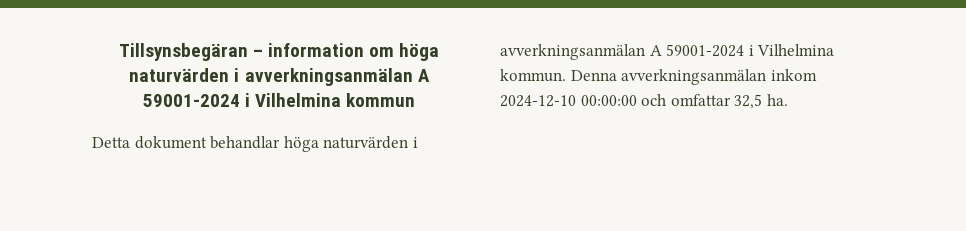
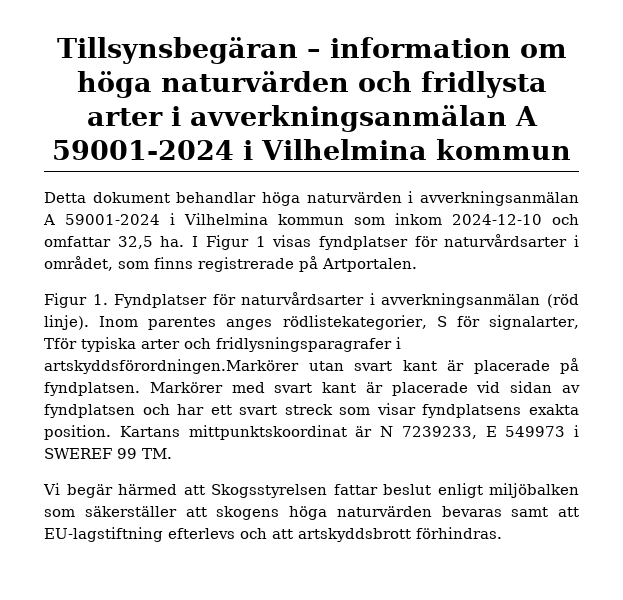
- Tillsynsbegäran – information om höga naturvärden i avverkningsanmälan A 59001-2024 i Vilhelmina kommun
+ Tillsynsbegäran – information om höga naturvärden och fridlysta arter i avverkningsanmälan A 59001-2024 i Vilhelmina kommun
- Detta dokument behandlar höga naturvärden i avverkningsanmälan A 59001-2024 i Vilhelmina kommun. Denna avverkningsanmälan inkom 2024-12-10 00:00:00 och omfattar 32,5 ha.
+ Detta dokument behandlar höga naturvärden i avverkningsanmälan A 59001-2024 i Vilhelmina kommun som inkom 2024-12-10 och omfattar 32,5 ha.
+ I Figur 1 visas fyndplatser för naturvårdsarter i området, som finns registrerade på Artportalen.
+ Figur 1. Fyndplatser för naturvårdsarter i avverkningsanmälan (röd linje). Inom parentes anges rödlistekategorier, S för signalarter, Tför typiska arter och fridlysningsparagrafer i artskyddsförordningen.Markörer utan svart kant är placerade på fyndplatsen. Markörer med svart kant är placerade vid sidan av fyndplatsen och har ett svart streck som visar fyndplatsens exakta position. Kartans mittpunktskoordinat är N 7239233, E 549973 i SWEREF 99 TM.
+ Vi begär härmed att Skogsstyrelsen fattar beslut enligt miljöbalken som säkerställer att skogens höga naturvärden bevaras samt att EU-lagstiftning efterlevs och att artskyddsbrott förhindras.

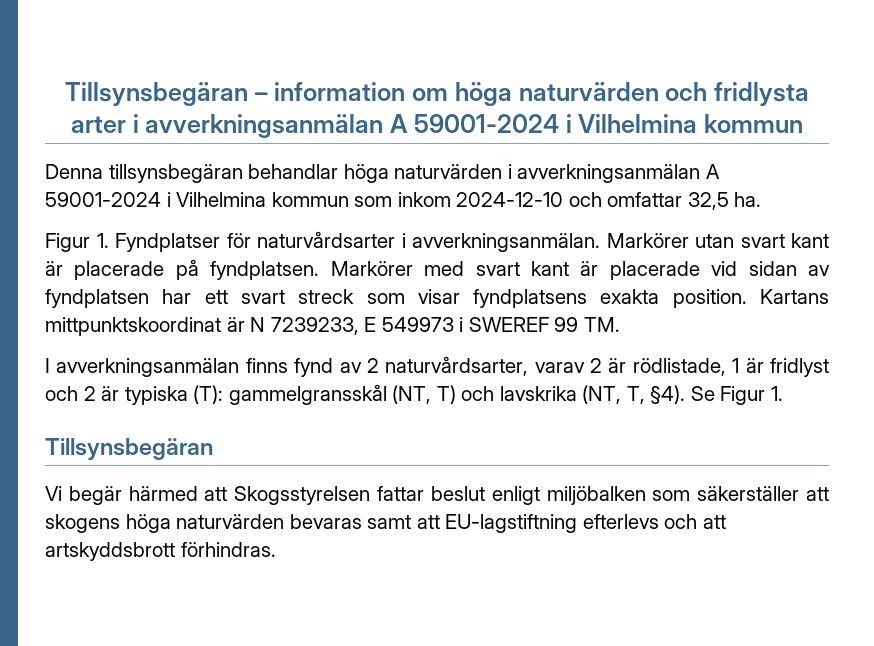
- Detta dokument behandlar höga naturvärden i avverkningsanmälan A 59001-2024 i Vilhelmina kommun som inkom 2024-12-10 och omfattar 32,5 ha. I Figur 1 visas fyndplatser för naturvårdsarter i området, som finns registrerade på Artportalen.
+ Denna tillsynsbegäran behandlar höga naturvärden i avverkningsanmälan A 59001-2024 i Vilhelmina kommun som inkom 2024-12-10 och omfattar 32,5 ha.
- Figur 1. Fyndplatser för naturvårdsarter i avverkningsanmälan (röd linje). Inom parentes anges rödlistekategorier, S för signalarter, Tför typiska arter och fridlysningsparagrafer i artskyddsförordningen.Markörer utan svart kant är placerade på fyndplatsen.
+ Figur 1. Fyndplatser för naturvårdsarter i avverkningsanmälan. Markörer utan svart kant är placerade på fyndplatsen.
- Markörer med svart kant är placerade vid sidan av fyndplatsen och har ett svart streck som visar fyndplatsens exakta position.
+ Markörer med svart kant är placerade vid sidan av fyndplatsen har ett svart streck som visar fyndplatsens exakta position.
+ I avverkningsanmälan finns fynd av 2 naturvårdsarter, varav 2 är rödlistade, 1 är fridlyst och 2 är typiska (T): gammelgransskål (NT, T) och lavskrika (NT, T, §4). Se Figur 1.
+ Tillsynsbegäran

